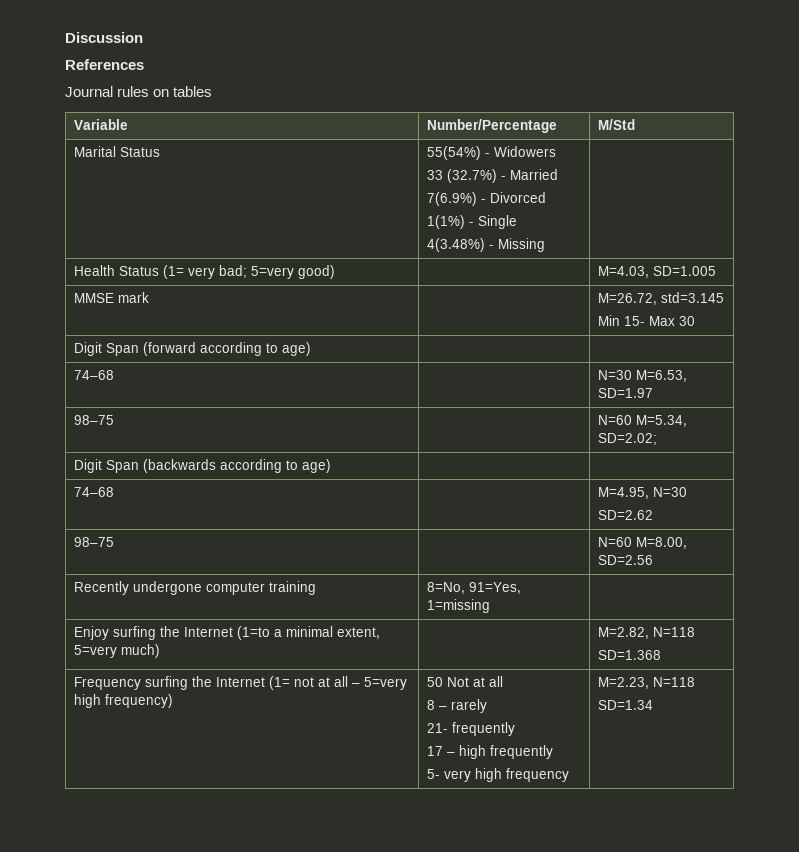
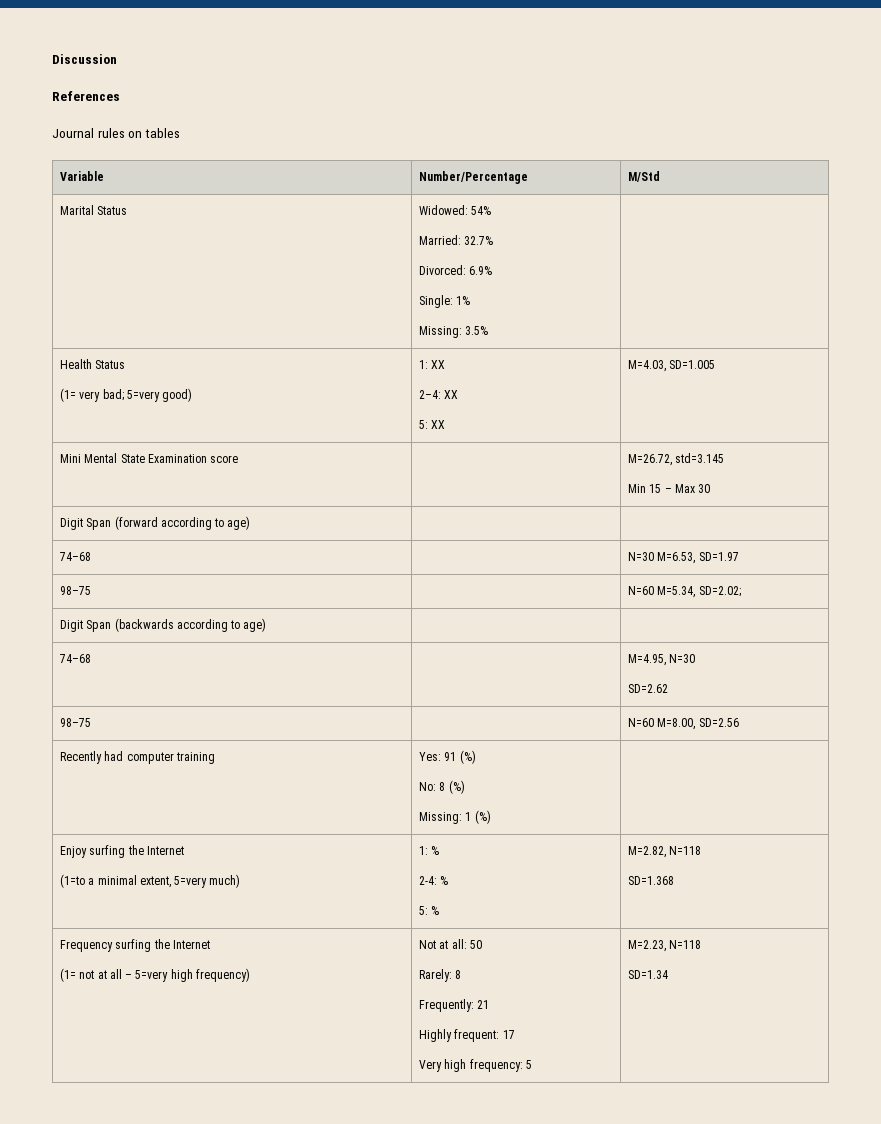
- Marital Status | 55(54%) - Widowers
- 33 (32.7%) - Married
- 7(6.9%) - Divorced
- 1(1%) - Single
- 4(3.48%) - Missing |
+ Marital Status | Widowed: 54%
+ Married: 32.7%
+ Divorced: 6.9%
+ Single: 1%
+ Missing: 3.5% |
- Health Status (1= very bad; 5=very good) | | M=4.03, SD=1.005
- MMSE mark | | M=26.72, std=3.145
- Min 15- Max 30
+ Health Status
+ (1= very bad; 5=very good) | 1: XX
+ 2–4: XX
+ 5: XX | M=4.03, SD=1.005
+ Mini Mental State Examination score | | M=26.72, std=3.145
+ Min 15 – Max 30
- Recently undergone computer training | 8=No, 91=Yes, 1=missing |
+ Recently had computer training | Yes: 91 (%)
+ No: 8 (%)
+ Missing: 1 (%) |
- Enjoy surfing the Internet (1=to a minimal extent, 5=very much) | | M=2.82, N=118
+ Enjoy surfing the Internet
+ (1=to a minimal extent, 5=very much) | 1: %
+ 2-4: %
+ 5: % | M=2.82, N=118
- Frequency surfing the Internet (1= not at all – 5=very high frequency) | 50 Not at all
- 8 – rarely
- 21- frequently
- 17 – high frequently
- 5- very high frequency | M=2.23, N=118
+ Frequency surfing the Internet
+ (1= not at all – 5=very high frequency) | Not at all: 50
+ Rarely: 8
+ Frequently: 21
+ Highly frequent: 17
+ Very high frequency: 5 | M=2.23, N=118

